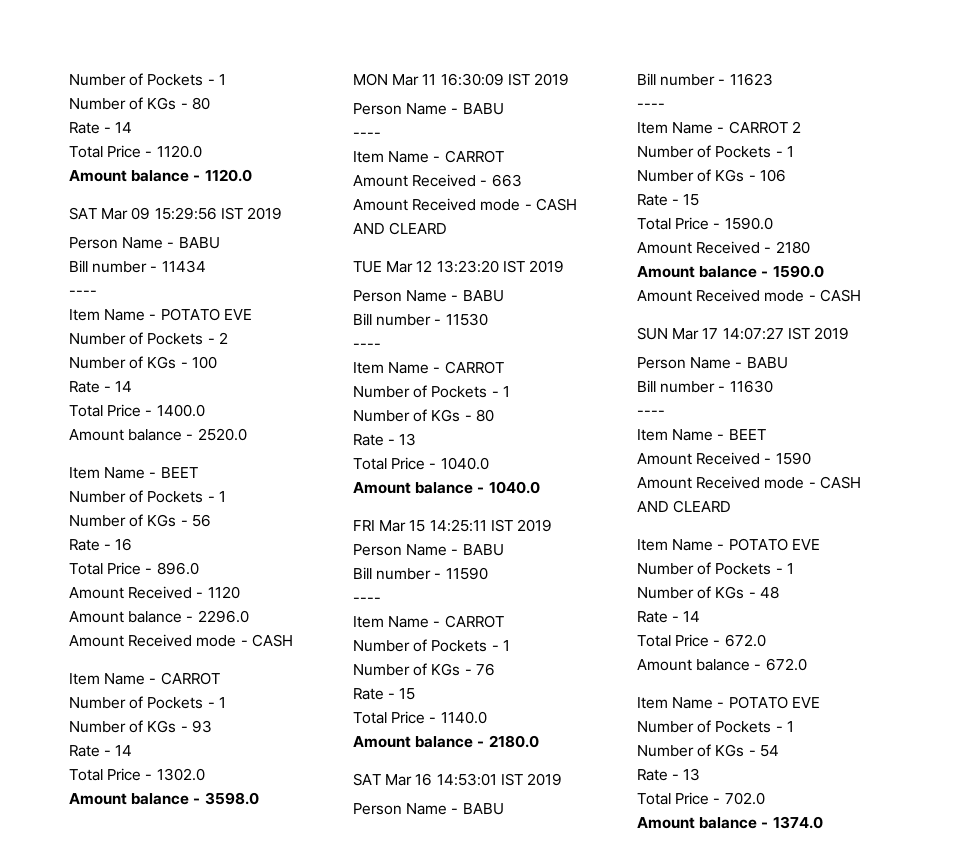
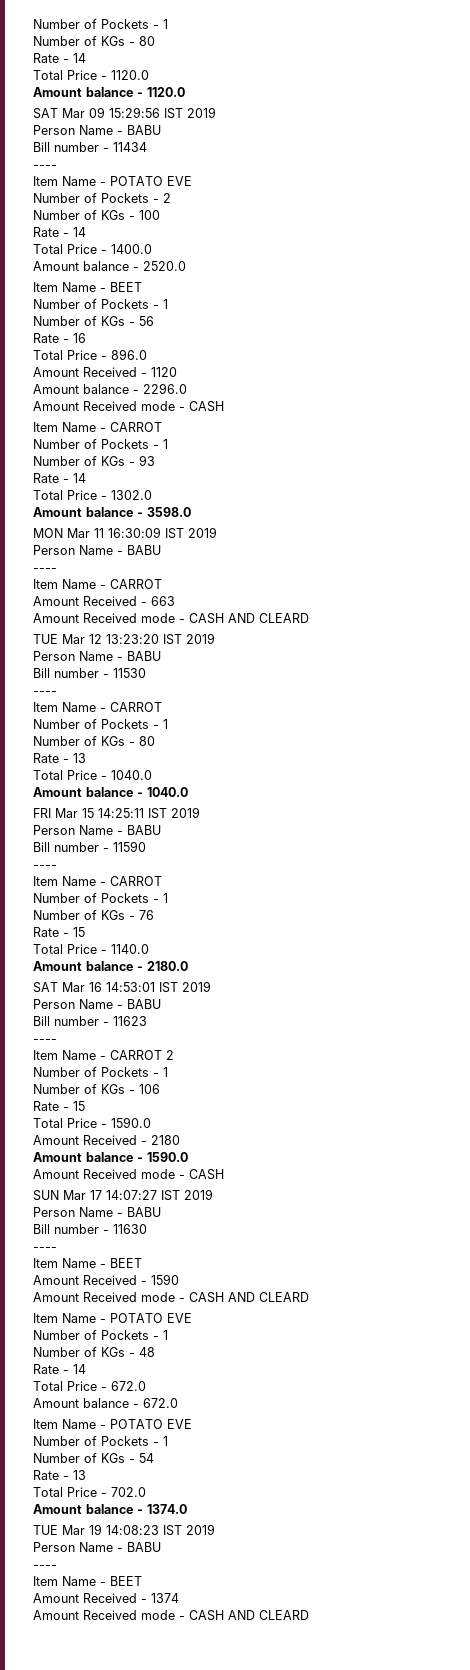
+ TUE Mar 19 14:08:23 IST 2019
+ Person Name - BABU
+ ----
+ Item Name - BEET
+ Amount Received - 1374
+ Amount Received mode - CASH AND CLEARD

